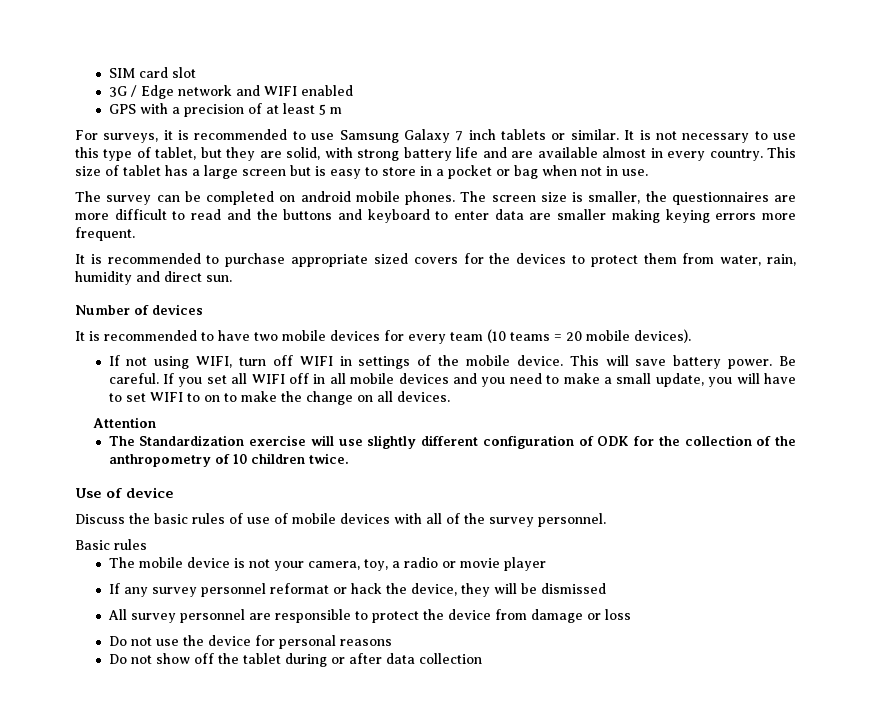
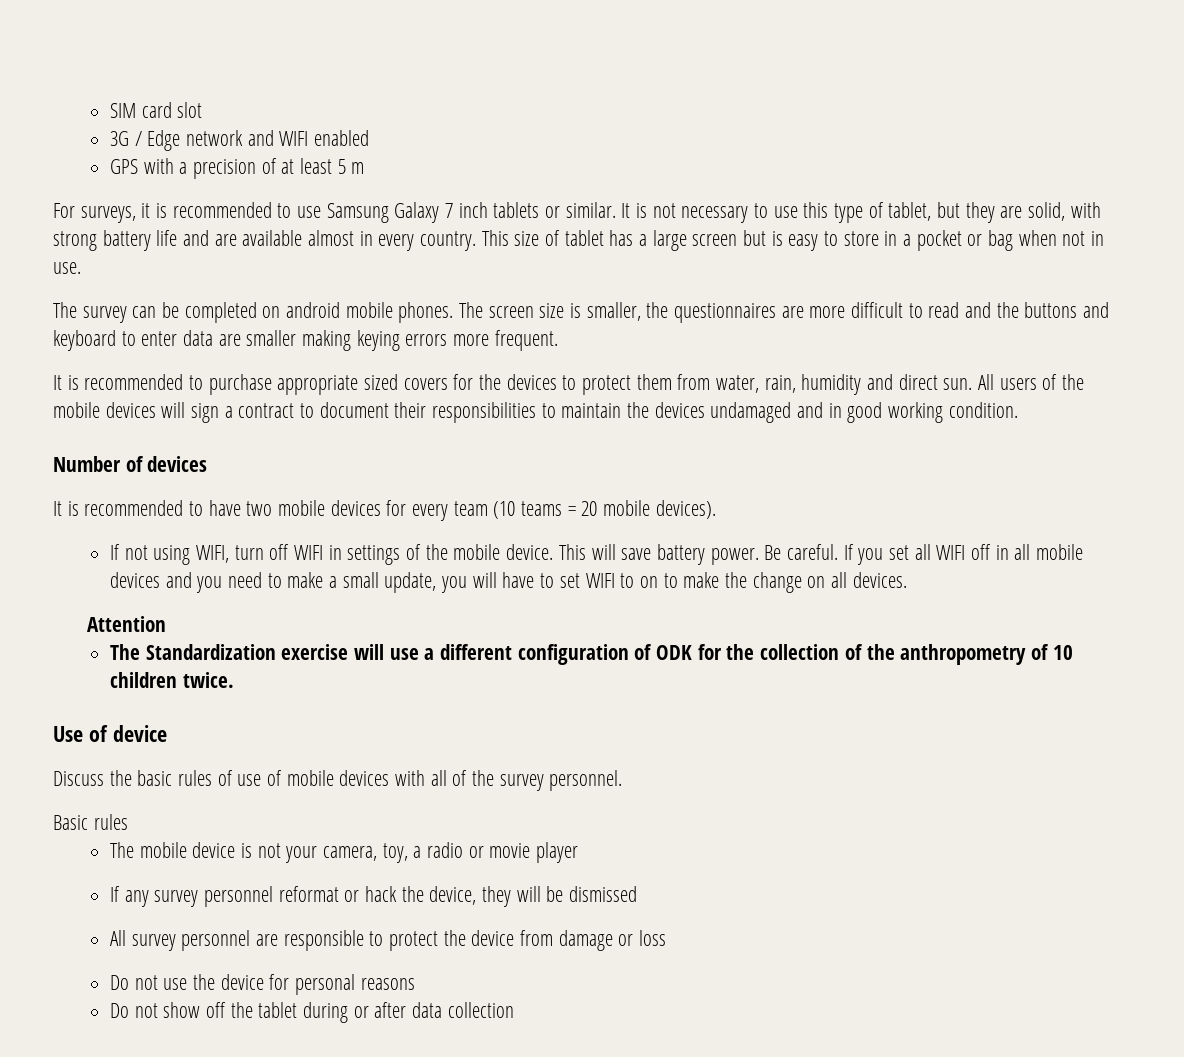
+ All users of the mobile devices will sign a contract to document their responsibilities to maintain the devices undamaged and in good working condition.
- The Standardization exercise will use slightly different configuration of ODK for the collection of the anthropometry of 10 children twice.
+ The Standardization exercise will use a different configuration of ODK for the collection of the anthropometry of 10 children twice.

